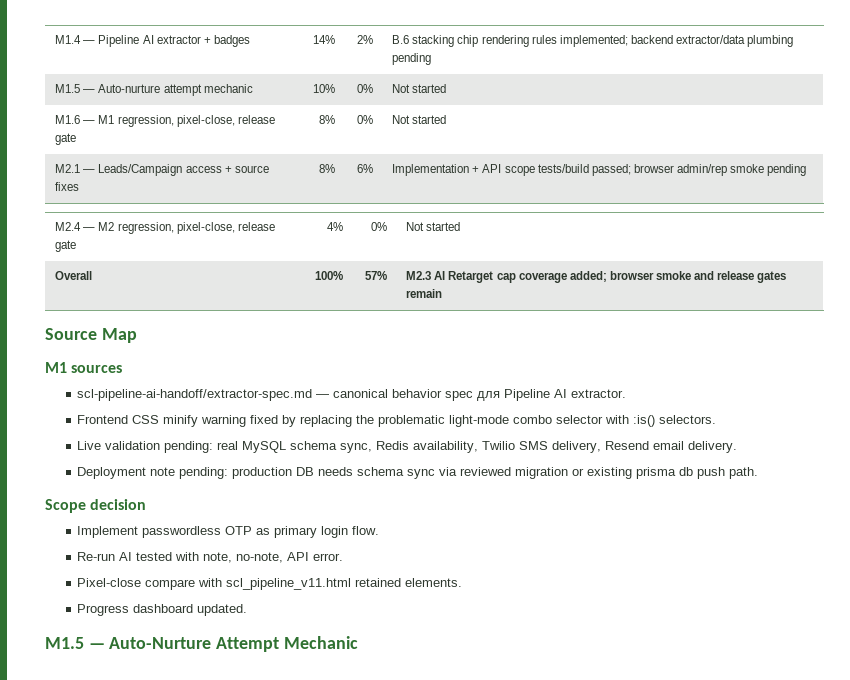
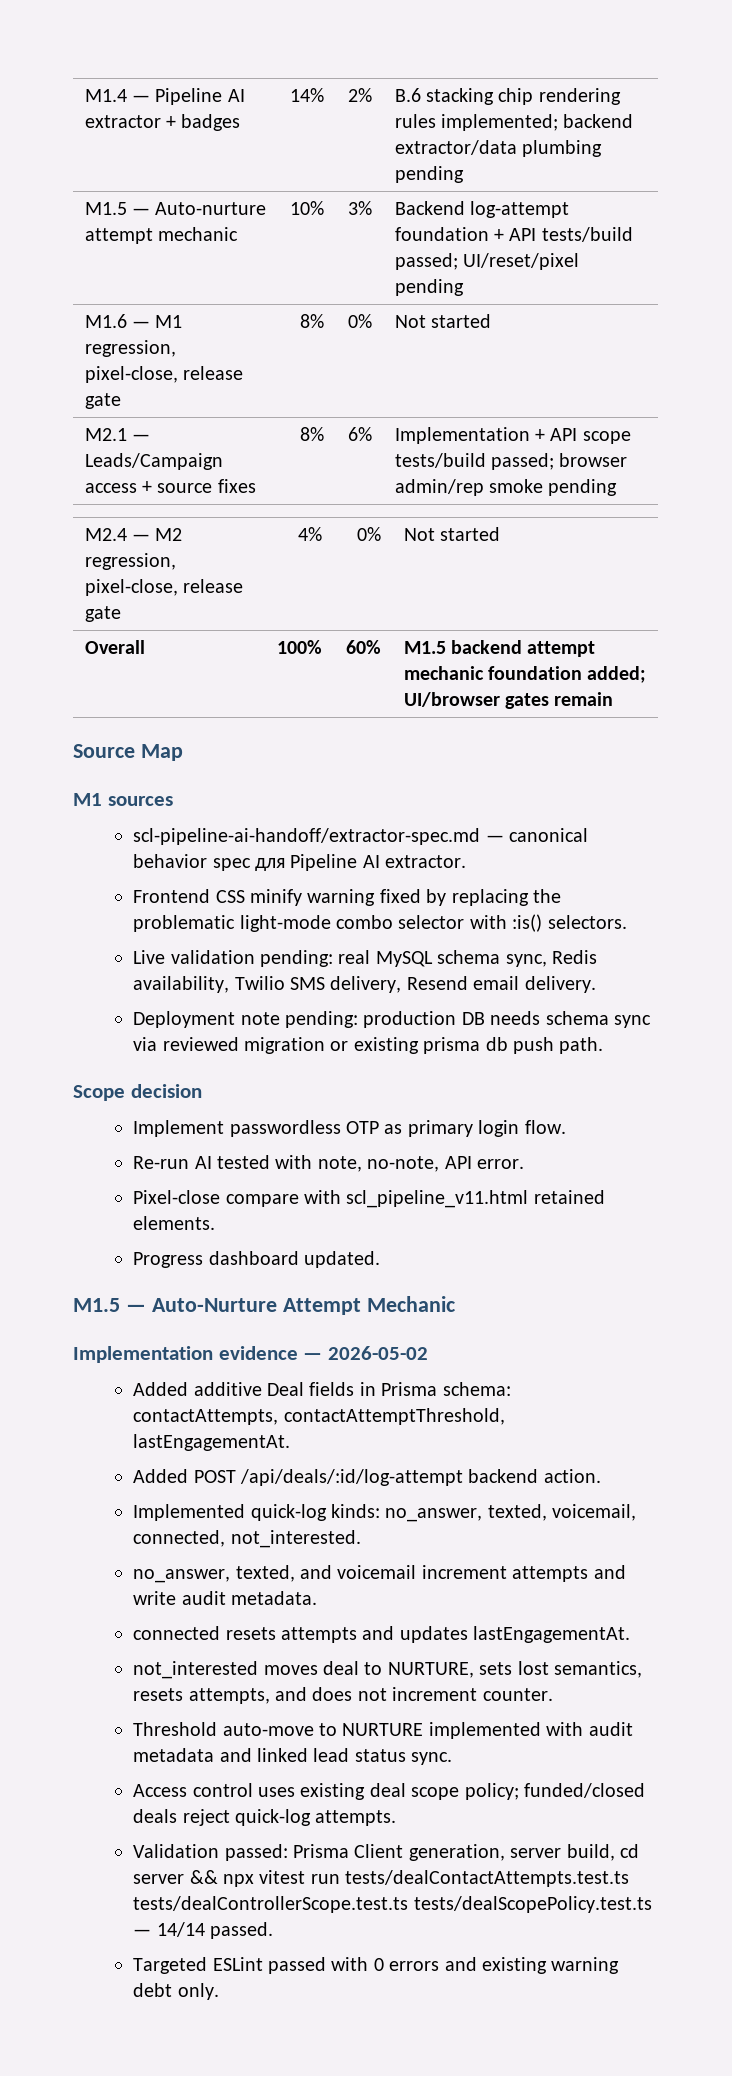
- M1.5 — Auto-nurture attempt mechanic | 10% | 0% | Not started
+ M1.5 — Auto-nurture attempt mechanic | 10% | 3% | Backend log-attempt foundation + API tests/build passed; UI/reset/pixel pending
- Overall | 100% | 57% | M2.3 AI Retarget cap coverage added; browser smoke and release gates remain
+ Overall | 100% | 60% | M1.5 backend attempt mechanic foundation added; UI/browser gates remain
+ Implementation evidence — 2026-05-02
+ Added additive Deal fields in Prisma schema: contactAttempts, contactAttemptThreshold, lastEngagementAt.
+ Added POST /api/deals/:id/log-attempt backend action.
+ Implemented quick-log kinds: no_answer, texted, voicemail, connected, not_interested.
+ no_answer, texted, and voicemail increment attempts and write audit metadata.
+ connected resets attempts and updates lastEngagementAt.
+ not_interested moves deal to NURTURE, sets lost semantics, resets attempts, and does not increment counter.
+ Threshold auto-move to NURTURE implemented with audit metadata and linked lead status sync.
+ Access control uses existing deal scope policy; funded/closed deals reject quick-log attempts.
+ Validation passed: Prisma Client generation, server build, cd server && npx vitest run tests/dealContactAttempts.test.ts tests/dealControllerScope.test.ts tests/dealScopePolicy.test.ts — 14/14 passed.
+ Targeted ESLint passed with 0 errors and existing warning debt only.

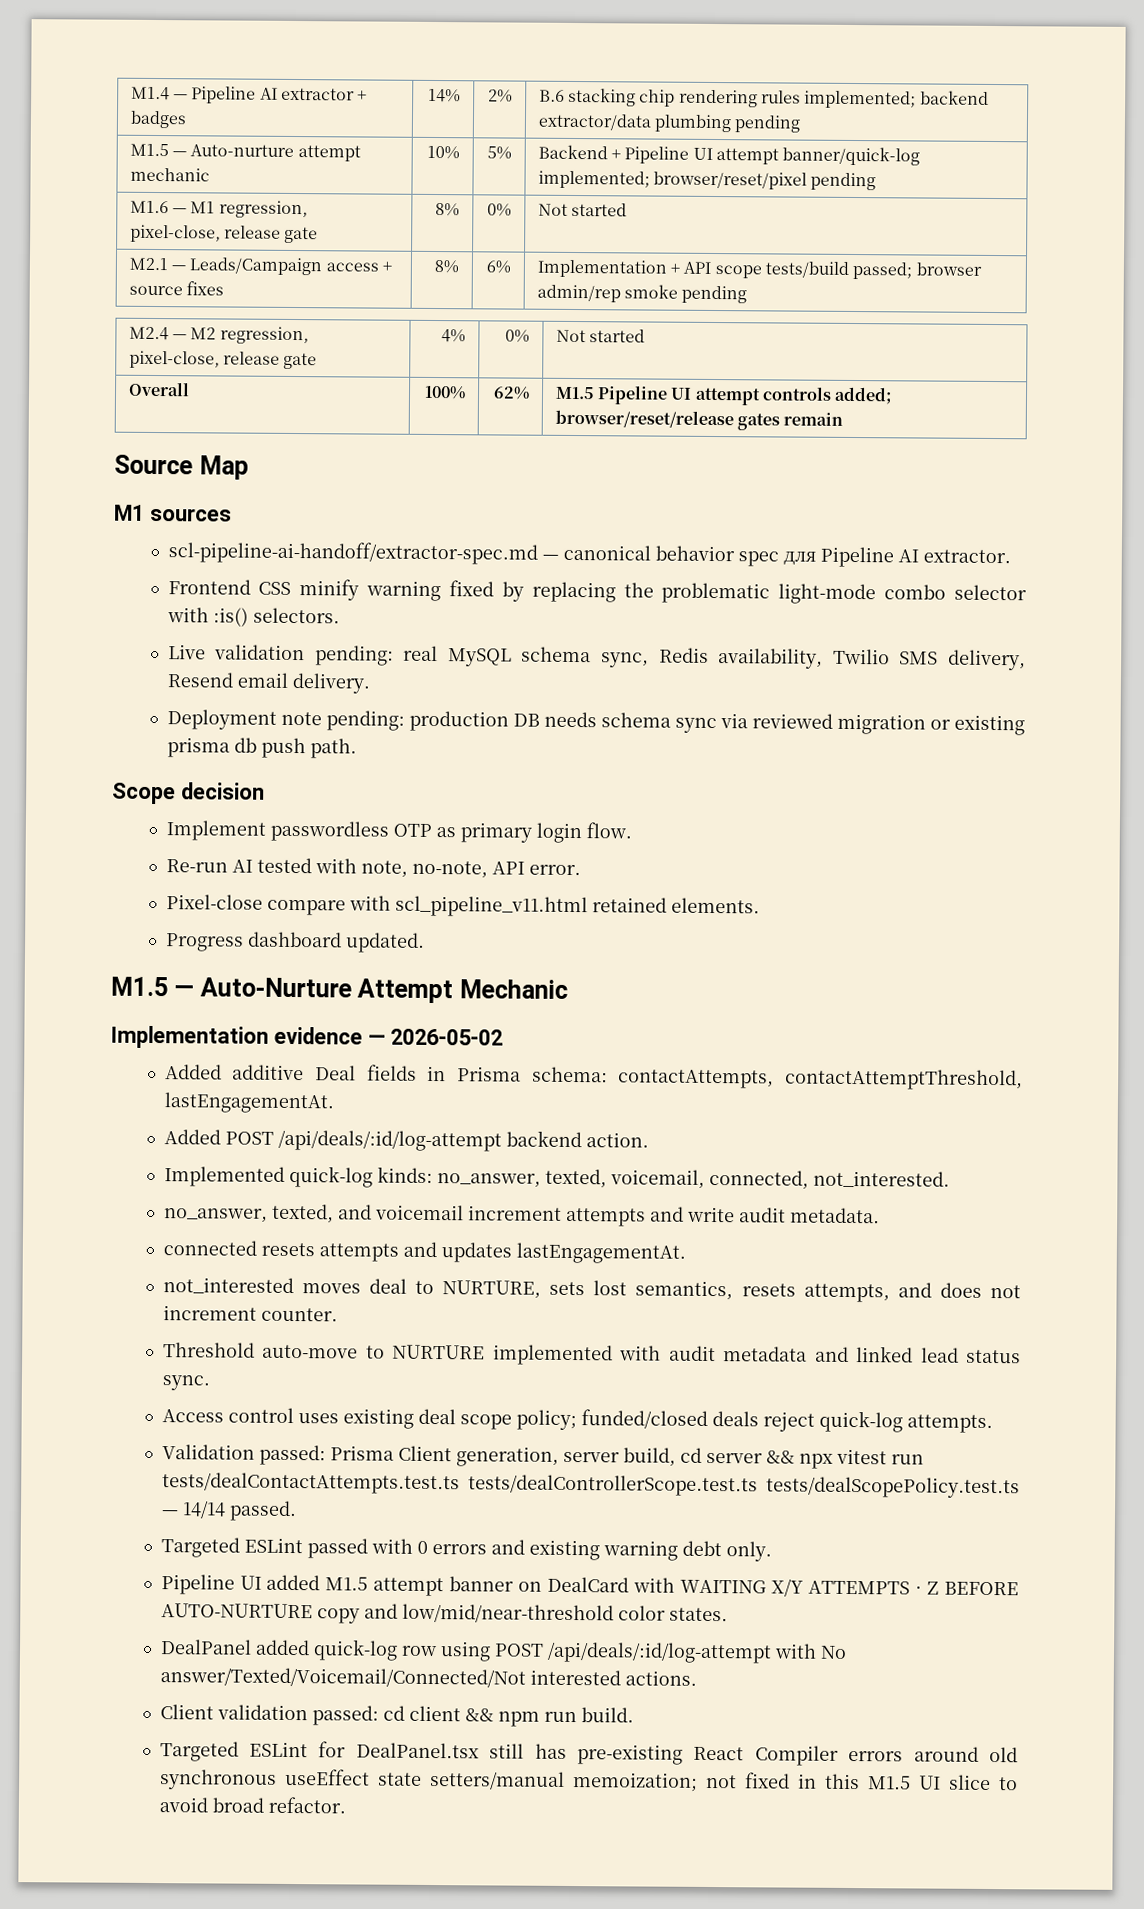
- M1.5 — Auto-nurture attempt mechanic | 10% | 3% | Backend log-attempt foundation + API tests/build passed; UI/reset/pixel pending
+ M1.5 — Auto-nurture attempt mechanic | 10% | 5% | Backend + Pipeline UI attempt banner/quick-log implemented; browser/reset/pixel pending
- Overall | 100% | 60% | M1.5 backend attempt mechanic foundation added; UI/browser gates remain
+ Overall | 100% | 62% | M1.5 Pipeline UI attempt controls added; browser/reset/release gates remain
+ Pipeline UI added M1.5 attempt banner on DealCard with WAITING X/Y ATTEMPTS · Z BEFORE AUTO-NURTURE copy and low/mid/near-threshold color states.
+ DealPanel added quick-log row using POST /api/deals/:id/log-attempt with No answer/Texted/Voicemail/Connected/Not interested actions.
+ Client validation passed: cd client && npm run build.
+ Targeted ESLint for DealPanel.tsx still has pre-existing React Compiler errors around old synchronous useEffect state setters/manual memoization; not fixed in this M1.5 UI slice to avoid broad refactor.

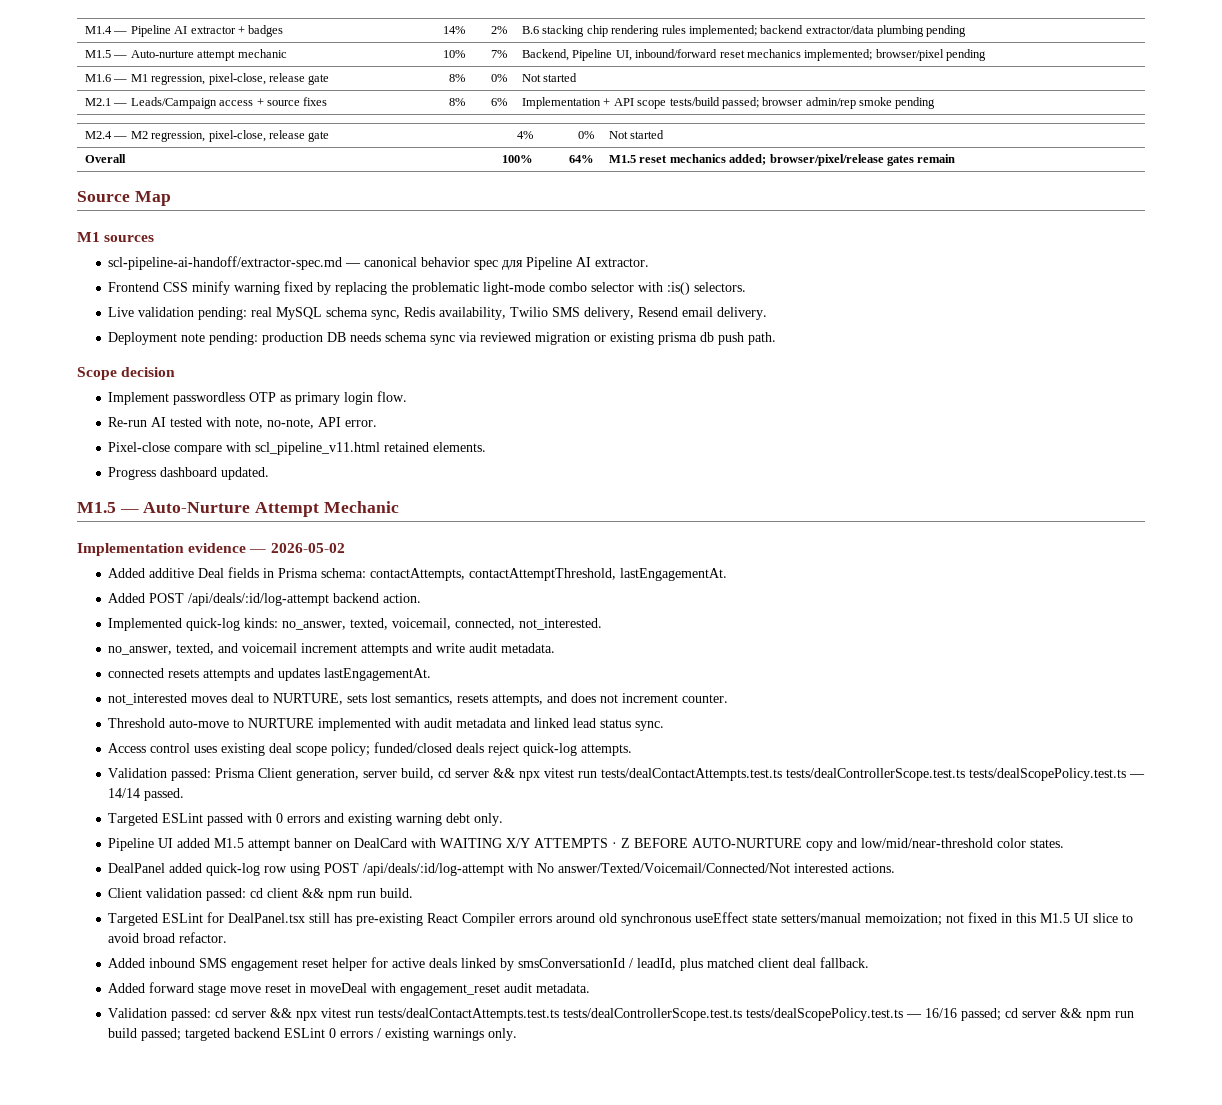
- M1.5 — Auto-nurture attempt mechanic | 10% | 5% | Backend + Pipeline UI attempt banner/quick-log implemented; browser/reset/pixel pending
+ M1.5 — Auto-nurture attempt mechanic | 10% | 7% | Backend, Pipeline UI, inbound/forward reset mechanics implemented; browser/pixel pending
- Overall | 100% | 62% | M1.5 Pipeline UI attempt controls added; browser/reset/release gates remain
+ Overall | 100% | 64% | M1.5 reset mechanics added; browser/pixel/release gates remain
+ Added inbound SMS engagement reset helper for active deals linked by smsConversationId / leadId, plus matched client deal fallback.
+ Added forward stage move reset in moveDeal with engagement_reset audit metadata.
+ Validation passed: cd server && npx vitest run tests/dealContactAttempts.test.ts tests/dealControllerScope.test.ts tests/dealScopePolicy.test.ts — 16/16 passed; cd server && npm run build passed; targeted backend ESLint 0 errors / existing warnings only.

